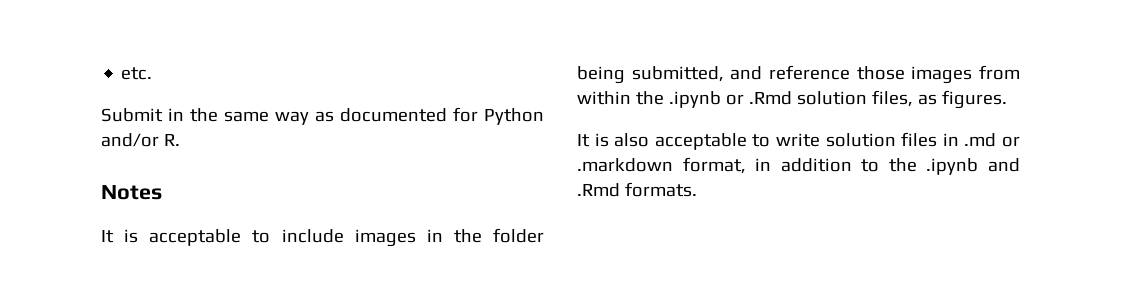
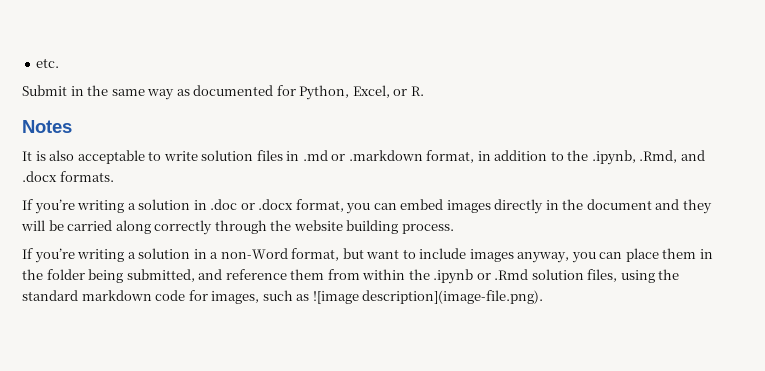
- Submit in the same way as documented for Python and/or R.
+ Submit in the same way as documented for Python, Excel, or R.
- It is acceptable to include images in the folder being submitted, and reference those images from within the .ipynb or .Rmd solution files, as figures.
- It is also acceptable to write solution files in .md or .markdown format, in addition to the .ipynb and .Rmd formats.
+ It is also acceptable to write solution files in .md or .markdown format, in addition to the .ipynb, .Rmd, and .docx formats.
+ If you’re writing a solution in .doc or .docx format, you can embed images directly in the document and they will be carried along correctly through the website building process.
+ If you’re writing a solution in a non-Word format, but want to include images anyway, you can place them in the folder being submitted, and reference them from within the .ipynb or .Rmd solution files, using the standard markdown code for images, such as ![image description](image-file.png).

